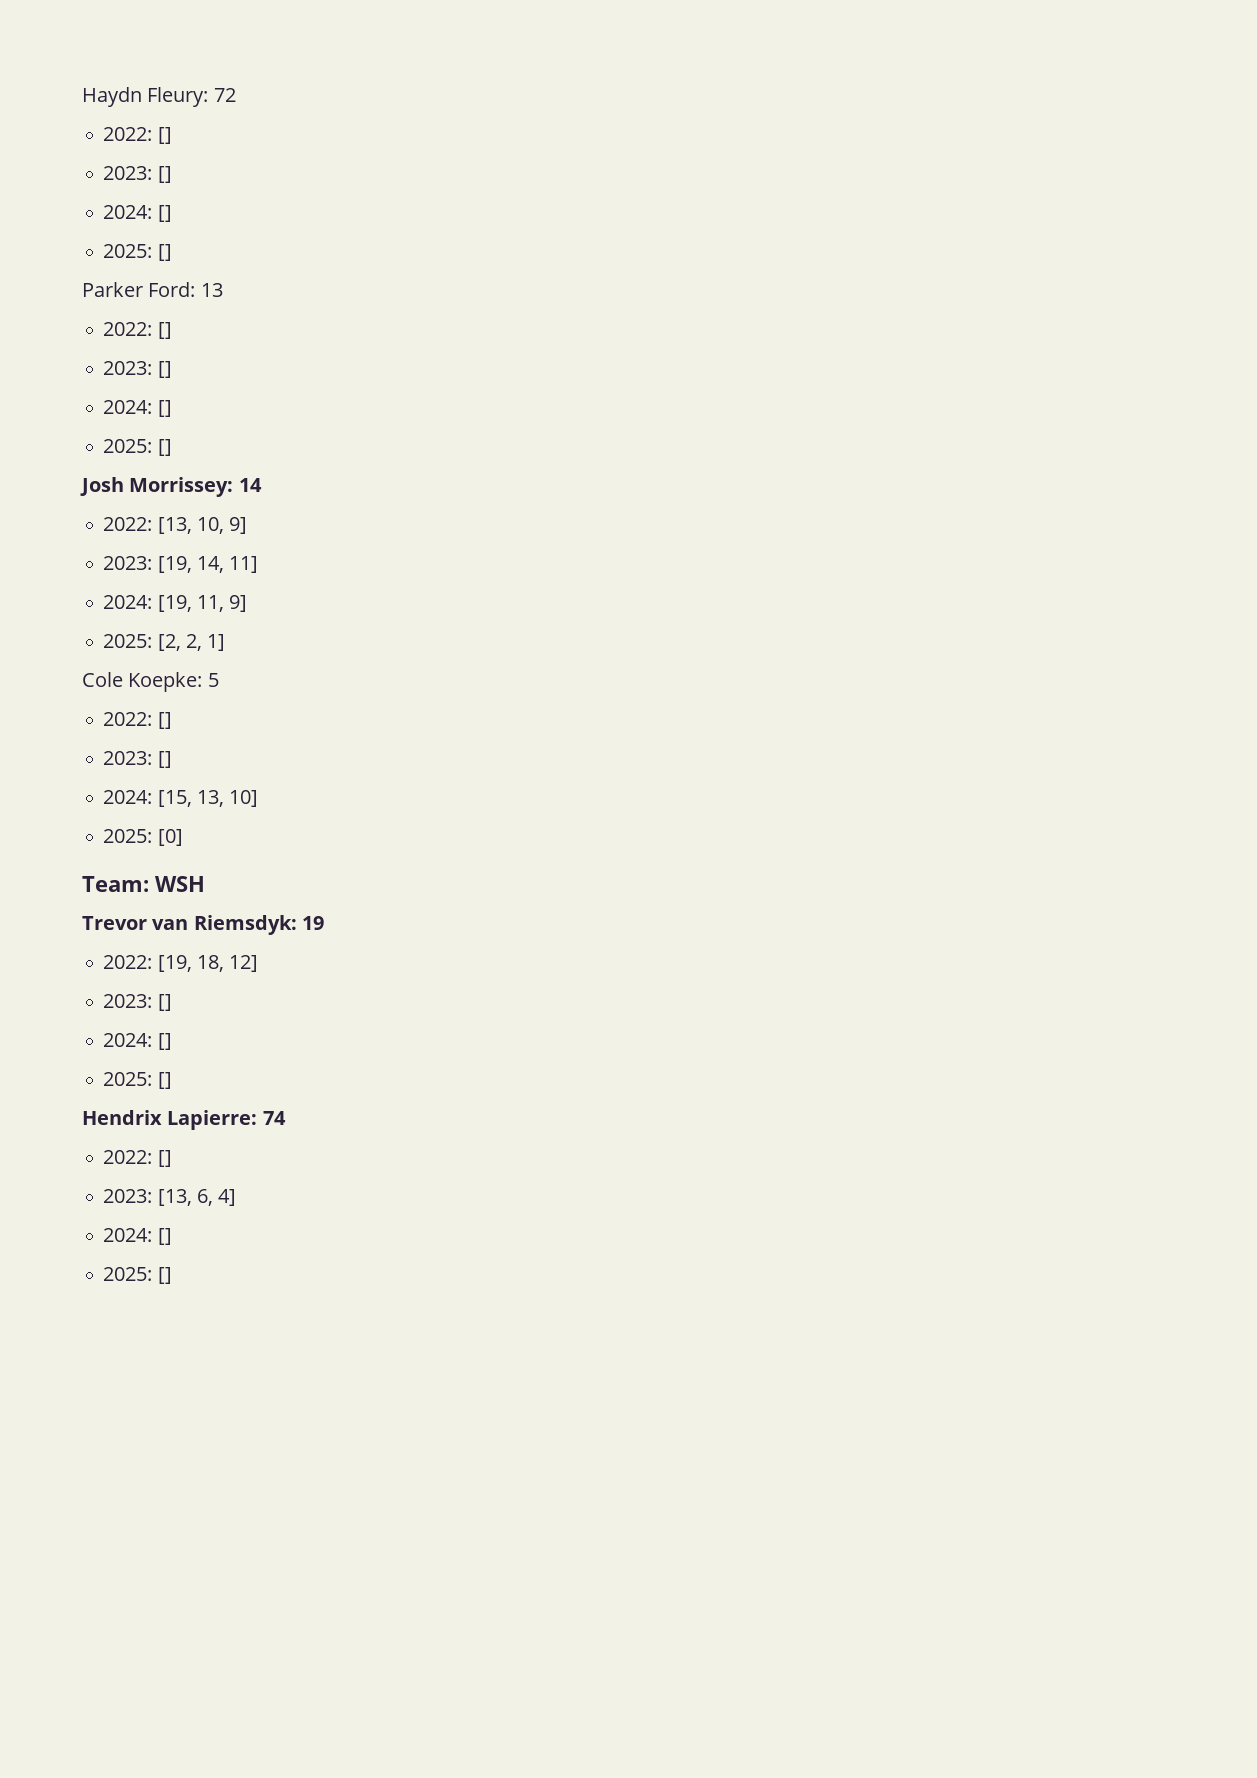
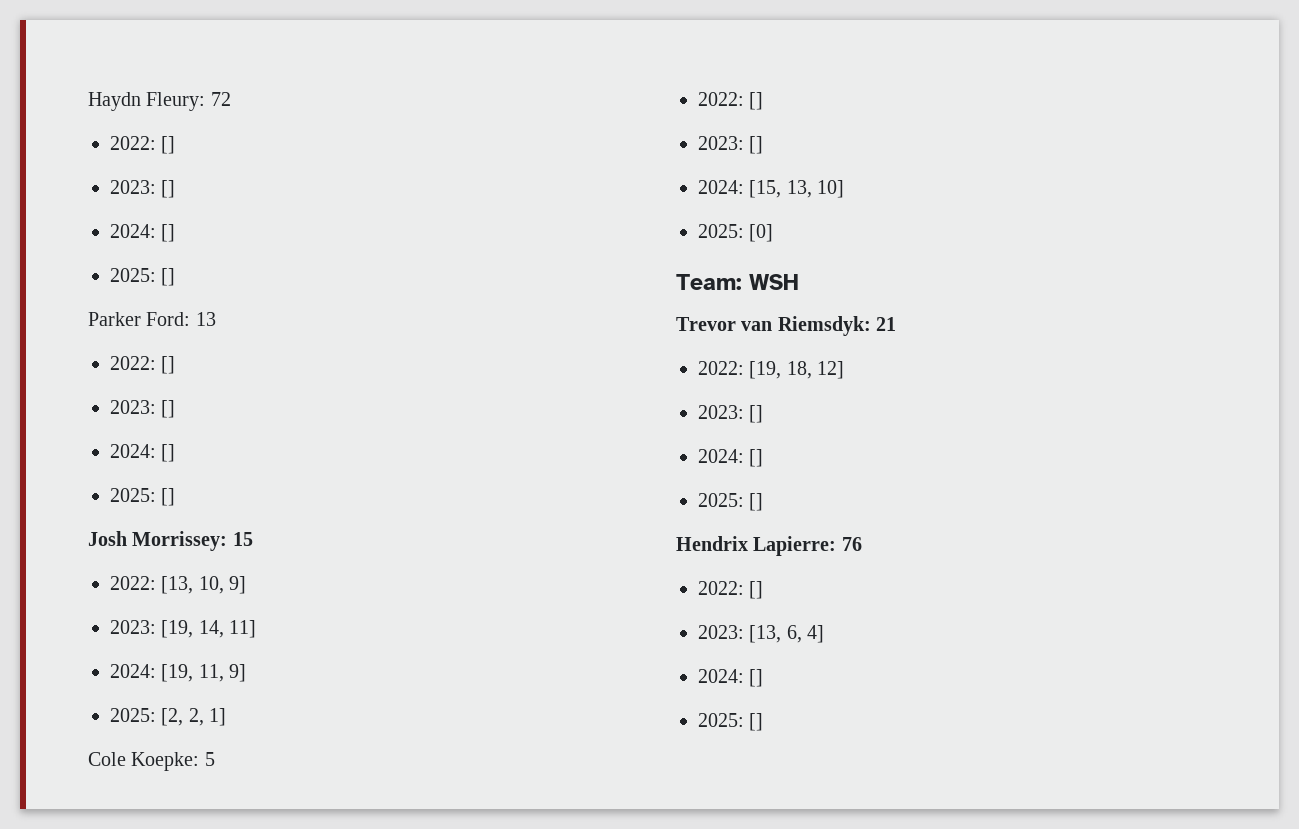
- Josh Morrissey: 14
+ Josh Morrissey: 15
- Trevor van Riemsdyk: 19
+ Trevor van Riemsdyk: 21
- Hendrix Lapierre: 74
+ Hendrix Lapierre: 76

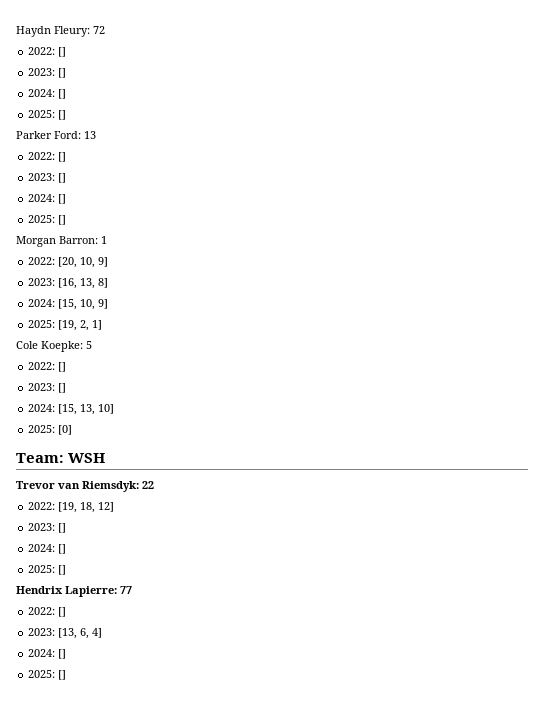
- Josh Morrissey: 15
- 2022: [13, 10, 9]
+ Morgan Barron: 1
+ 2022: [20, 10, 9]
- 2023: [19, 14, 11]
- 2024: [19, 11, 9]
+ 2023: [16, 13, 8]
+ 2024: [15, 10, 9]
- 2025: [2, 2, 1]
+ 2025: [19, 2, 1]
- Trevor van Riemsdyk: 21
+ Trevor van Riemsdyk: 22
- Hendrix Lapierre: 76
+ Hendrix Lapierre: 77

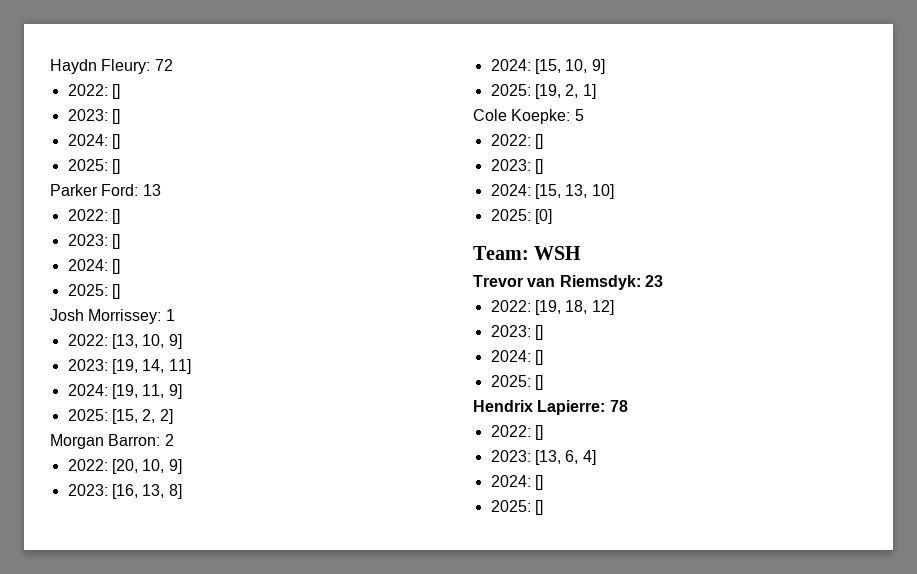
+ Josh Morrissey: 1
+ 2022: [13, 10, 9]
+ 2023: [19, 14, 11]
+ 2024: [19, 11, 9]
+ 2025: [15, 2, 2]
- Morgan Barron: 1
+ Morgan Barron: 2
- Trevor van Riemsdyk: 22
+ Trevor van Riemsdyk: 23
- Hendrix Lapierre: 77
+ Hendrix Lapierre: 78

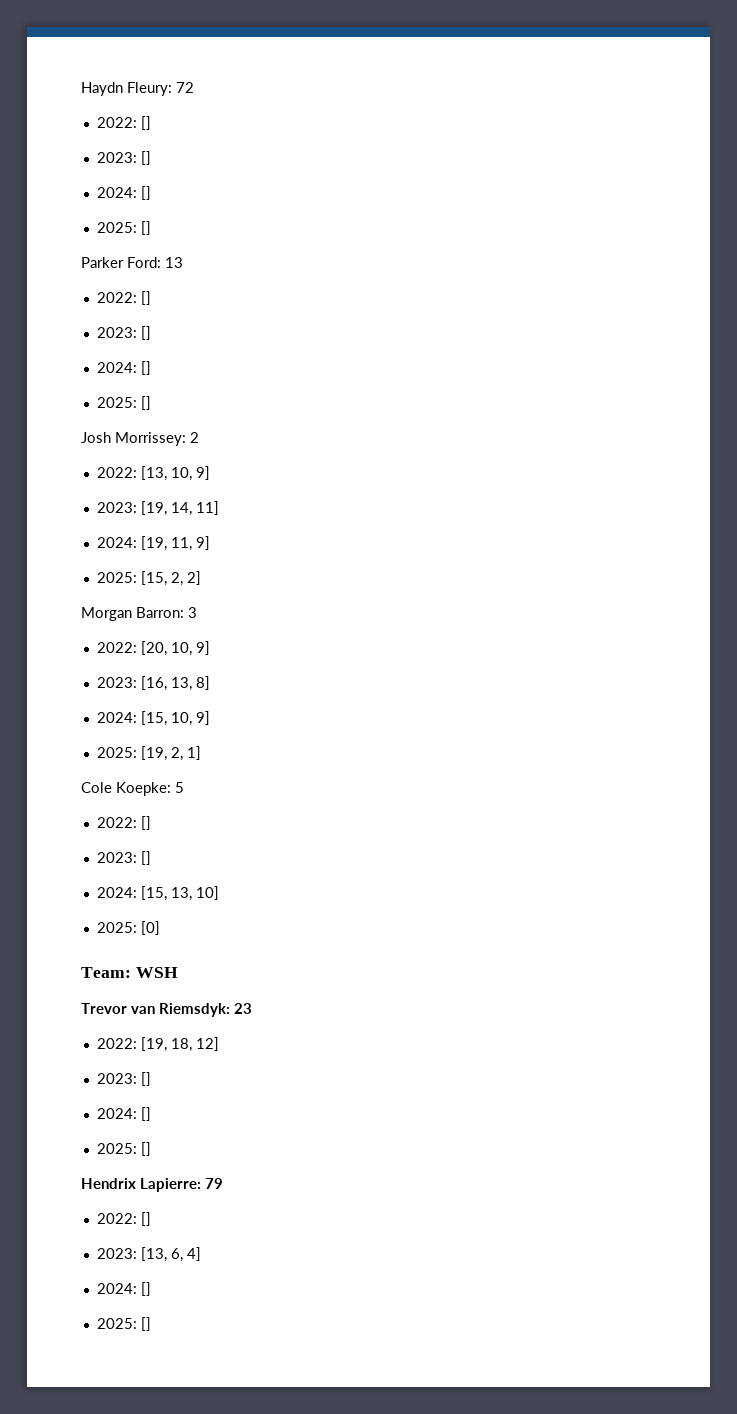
- Josh Morrissey: 1
+ Josh Morrissey: 2
- Morgan Barron: 2
+ Morgan Barron: 3
- Hendrix Lapierre: 78
+ Hendrix Lapierre: 79

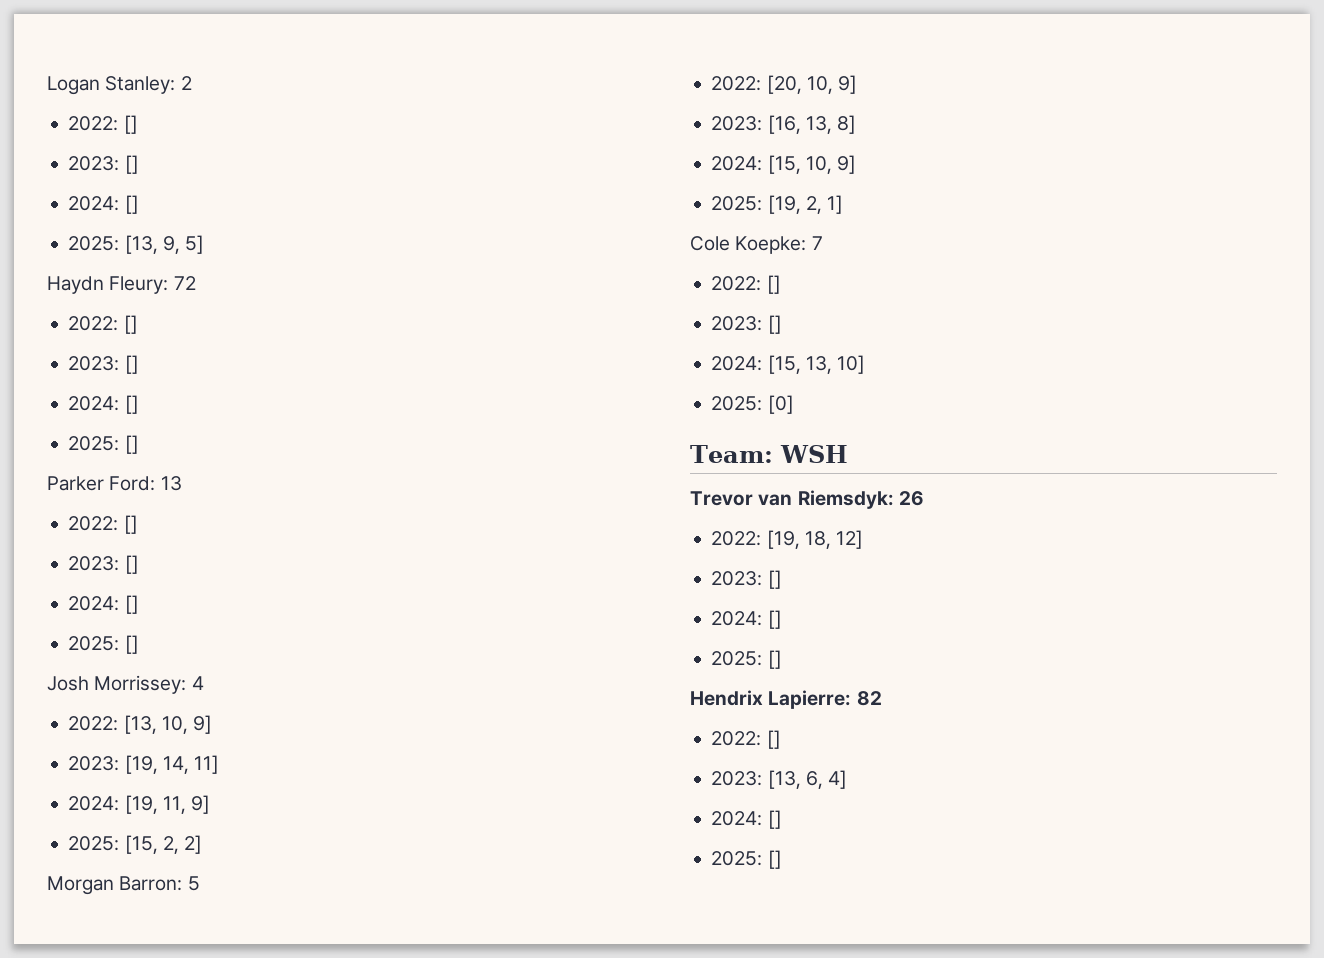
+ Logan Stanley: 2
+ 2022: []
+ 2023: []
+ 2024: []
+ 2025: [13, 9, 5]
- Josh Morrissey: 2
+ Josh Morrissey: 4
- Morgan Barron: 3
+ Morgan Barron: 5
- Cole Koepke: 5
+ Cole Koepke: 7
- Trevor van Riemsdyk: 23
+ Trevor van Riemsdyk: 26
- Hendrix Lapierre: 79
+ Hendrix Lapierre: 82

